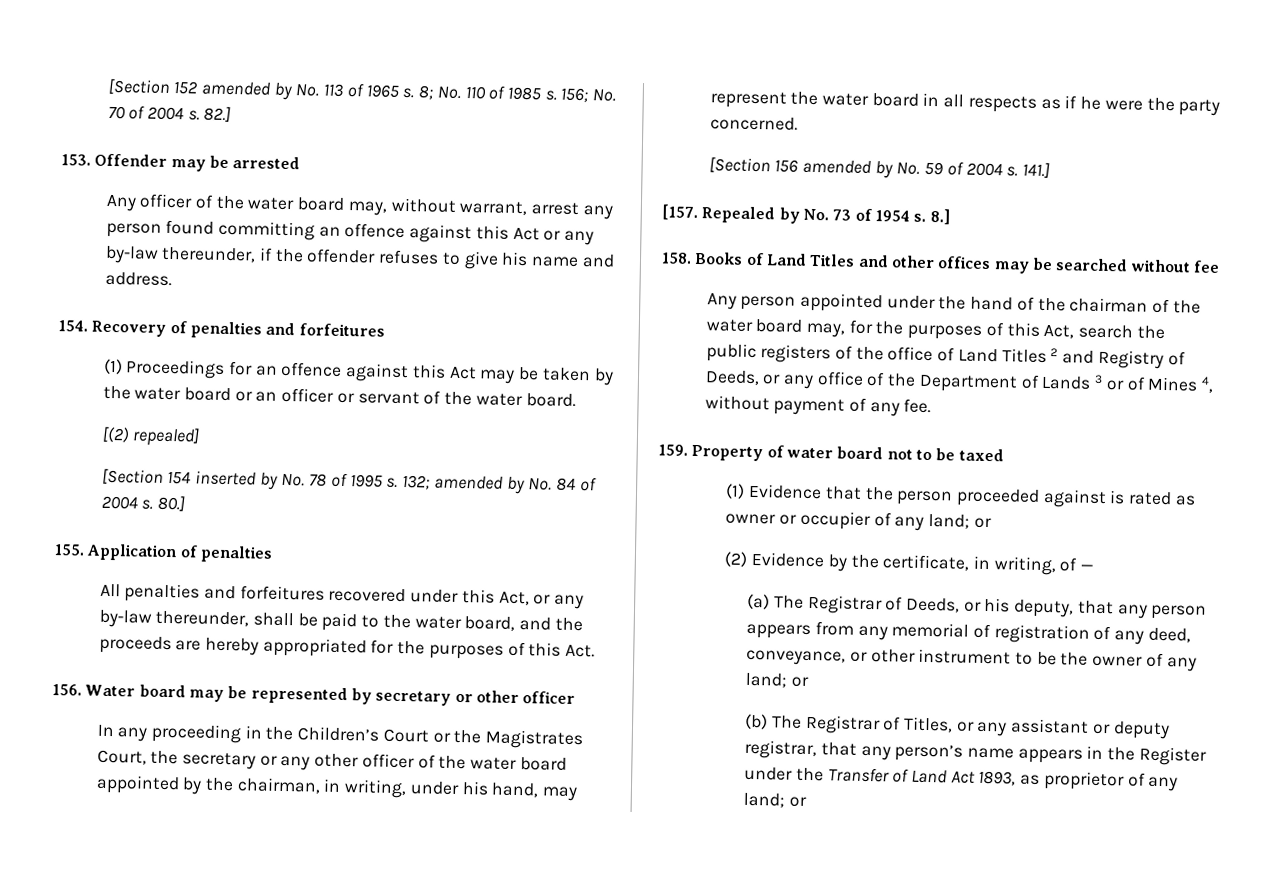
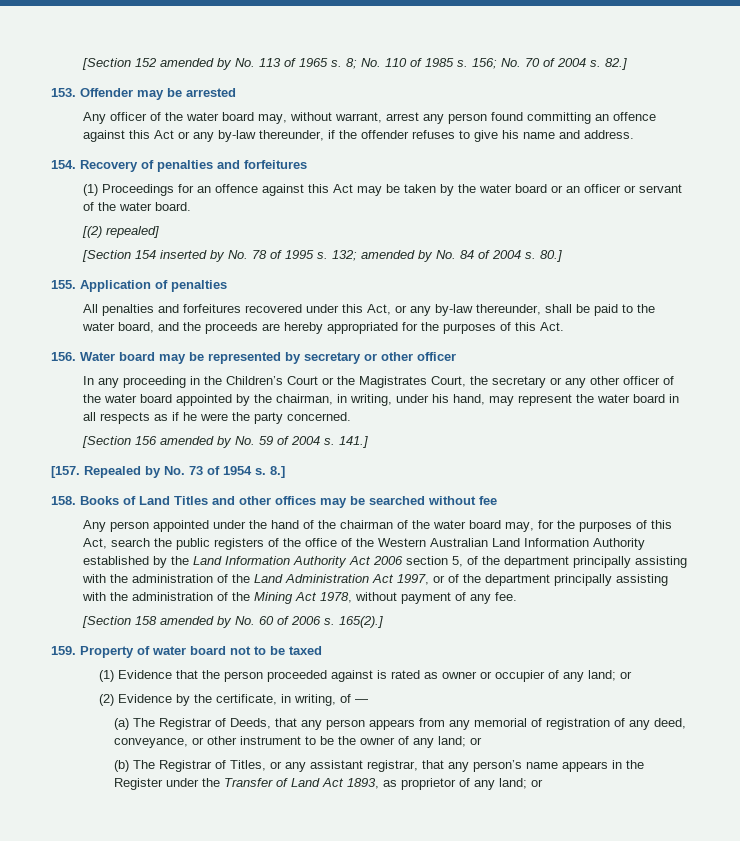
- Any person appointed under the hand of the chairman of the water board may, for the purposes of this Act, search the public registers of the office of Land Titles 2 and Registry of Deeds, or any office of the Department of Lands 3 or of Mines 4, without payment of any fee.
+ Any person appointed under the hand of the chairman of the water board may, for the purposes of this Act, search the public registers of the office of the Western Australian Land Information Authority established by the Land Information Authority Act 2006 section 5, of the department principally assisting with the administration of the Land Administration Act 1997, or of the department principally assisting with the administration of the Mining Act 1978, without payment of any fee.
+ [Section 158 amended by No. 60 of 2006 s. 165(2).]
- (a) The Registrar of Deeds, or his deputy, that any person appears from any memorial of registration of any deed, conveyance, or other instrument to be the owner of any land; or
+ (a) The Registrar of Deeds, that any person appears from any memorial of registration of any deed, conveyance, or other instrument to be the owner of any land; or
- (b) The Registrar of Titles, or any assistant or deputy registrar, that any person’s name appears in the Register under the Transfer of Land Act 1893, as proprietor of any land; or
+ (b) The Registrar of Titles, or any assistant registrar, that any person’s name appears in the Register under the Transfer of Land Act 1893, as proprietor of any land; or

